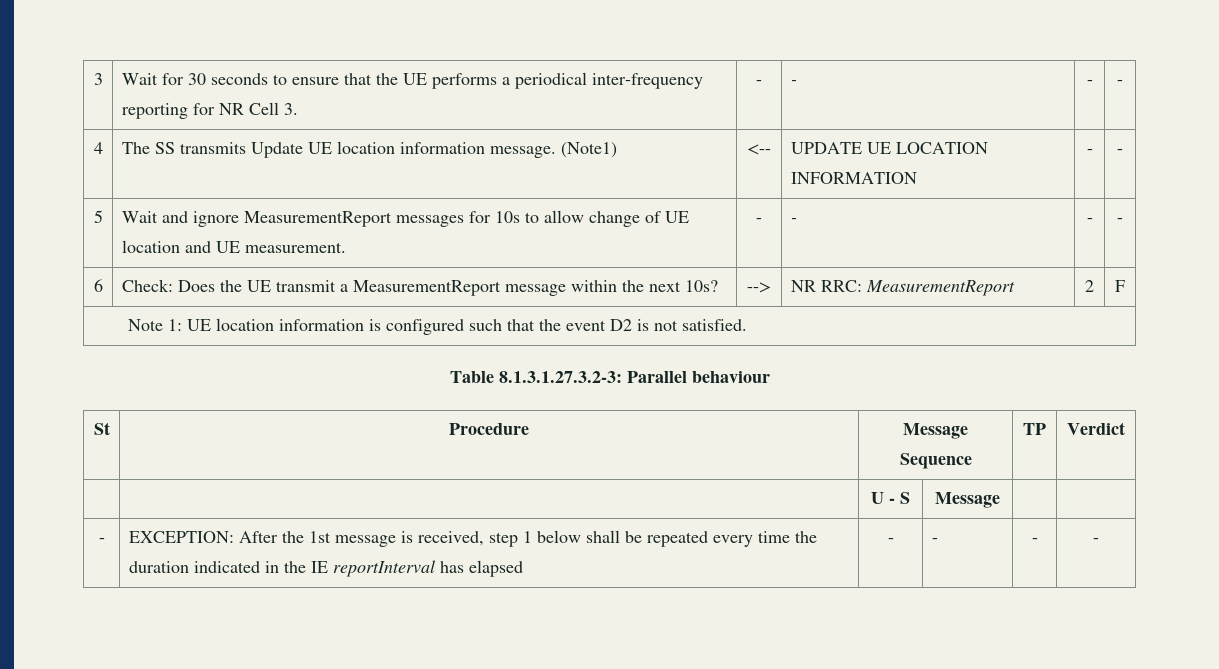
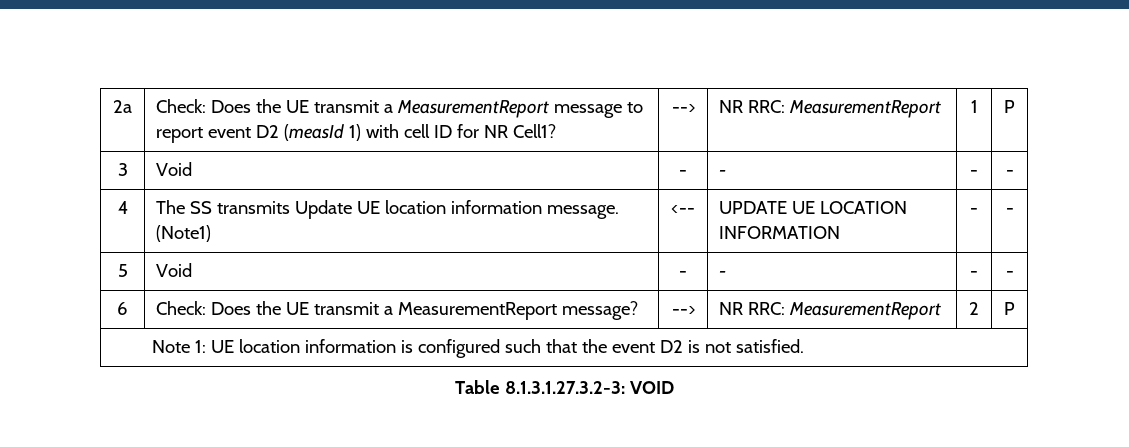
- 3 | Wait for 30 seconds to ensure that the UE performs a periodical inter-frequency reporting for NR Cell 3. | - | - | - | -
+ 2a | Check: Does the UE transmit a MeasurementReport message to report event D2 (measId 1) with cell ID for NR Cell1? | --> | NR RRC: MeasurementReport | 1 | P
+ 3 | Void | - | - | - | -
- 5 | Wait and ignore MeasurementReport messages for 10s to allow change of UE location and UE measurement. | - | - | - | -
+ 5 | Void | - | - | - | -
- 6 | Check: Does the UE transmit a MeasurementReport message within the next 10s? | --> | NR RRC: MeasurementReport | 2 | F
+ 6 | Check: Does the UE transmit a MeasurementReport message? | --> | NR RRC: MeasurementReport | 2 | P
- Table 8.1.3.1.27.3.2-3: Parallel behaviour
- St | Procedure | Message Sequence | TP | Verdict
- | | U - S | Message | |
- - | EXCEPTION: After the 1st message is received, step 1 below shall be repeated every time the duration indicated in the IE reportInterval has elapsed | - | - | - | -
+ Table 8.1.3.1.27.3.2-3: VOID

